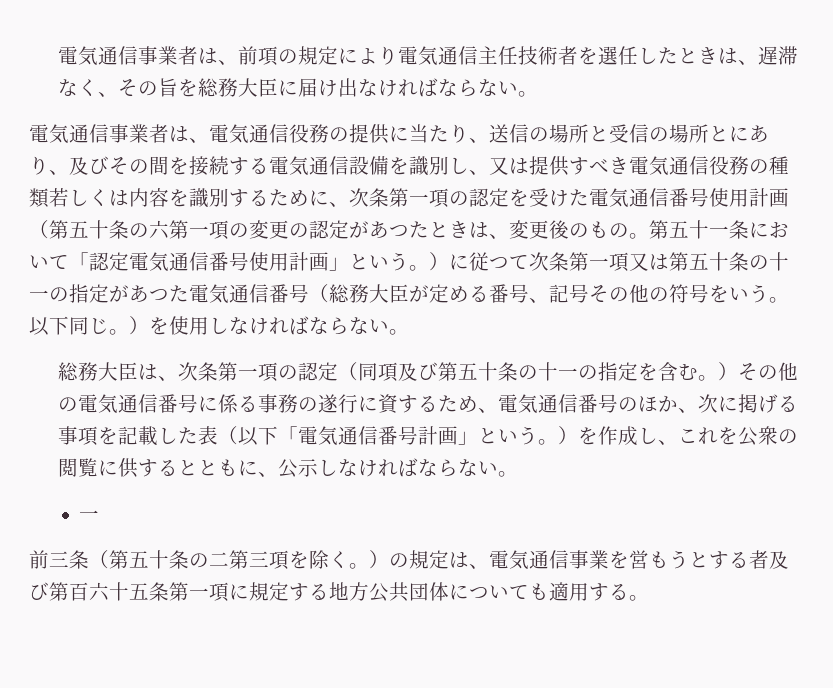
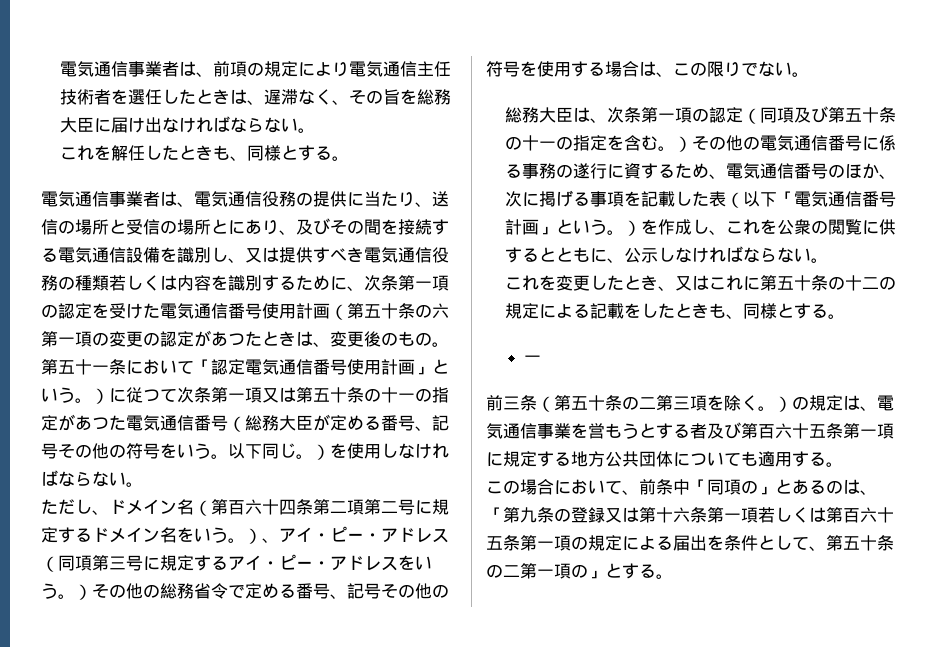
+ これを解任したときも、同様とする。
+ ただし、ドメイン名（第百六十四条第二項第二号に規定するドメイン名をいう。）、アイ・ピー・アドレス（同項第三号に規定するアイ・ピー・アドレスをいう。）その他の総務省令で定める番号、記号その他の符号を使用する場合は、この限りでない。
+ これを変更したとき、又はこれに第五十条の十二の規定による記載をしたときも、同様とする。
+ この場合において、前条中「同項の」とあるのは、「第九条の登録又は第十六条第一項若しくは第百六十五条第一項の規定による届出を条件として、第五十条の二第一項の」とする。

